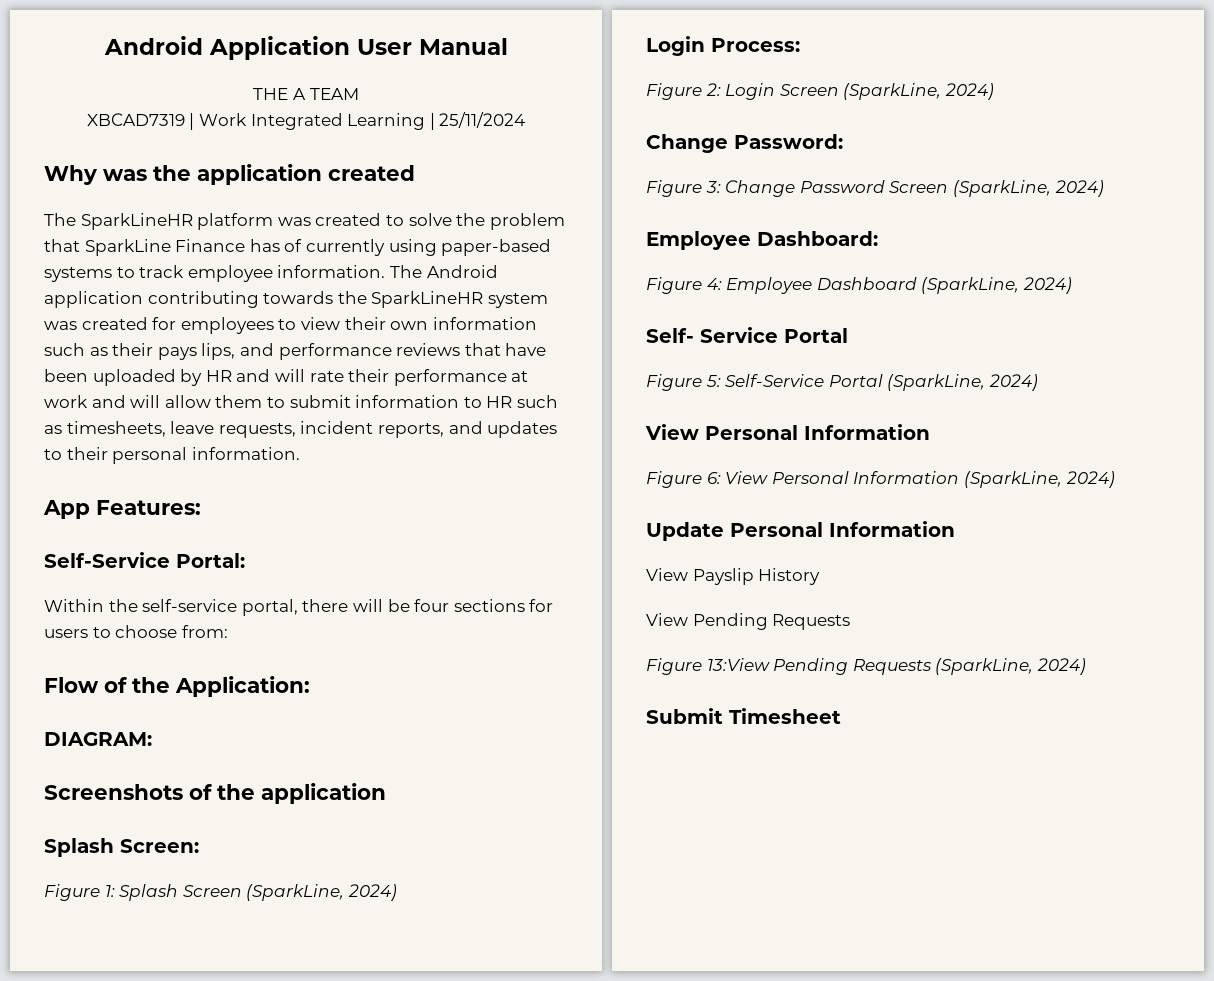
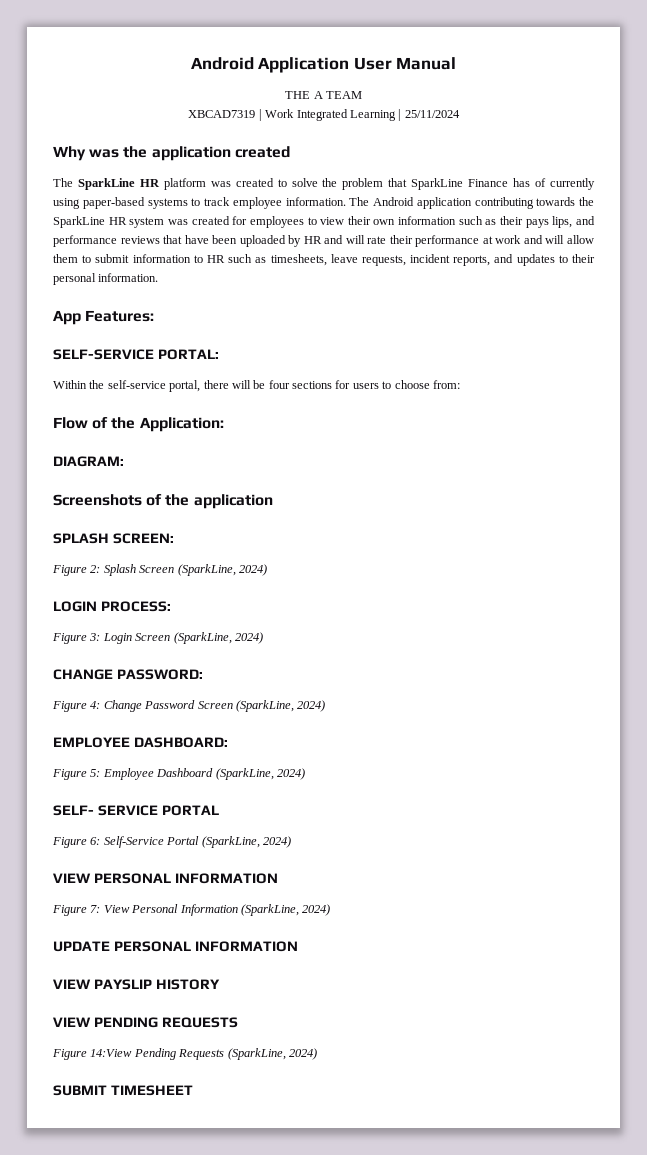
- The SparkLineHR platform was created to solve the problem that SparkLine Finance has of currently using paper-based systems to track employee information.
+ The SparkLine HR platform was created to solve the problem that SparkLine Finance has of currently using paper-based systems to track employee information.
- The Android application contributing towards the SparkLineHR system was created for employees to view their own information such as their pays lips, and performance reviews that have been uploaded by HR and will rate their performance at work and will allow them to submit information to HR such as timesheets, leave requests, incident reports, and updates to their personal information.
+ The Android application contributing towards the SparkLine HR system was created for employees to view their own information such as their pays lips, and performance reviews that have been uploaded by HR and will rate their performance at work and will allow them to submit information to HR such as timesheets, leave requests, incident reports, and updates to their personal information.
- Self-Service Portal:
+ SELF-SERVICE PORTAL:
- Splash Screen:
- Figure 1: Splash Screen (SparkLine, 2024)
+ SPLASH SCREEN:
+ Figure 2: Splash Screen (SparkLine, 2024)
- Login Process:
- Figure 2: Login Screen (SparkLine, 2024)
+ LOGIN PROCESS:
+ Figure 3: Login Screen (SparkLine, 2024)
- Change Password:
- Figure 3: Change Password Screen (SparkLine, 2024)
+ CHANGE PASSWORD:
+ Figure 4: Change Password Screen (SparkLine, 2024)
- Employee Dashboard:
- Figure 4: Employee Dashboard (SparkLine, 2024)
+ EMPLOYEE DASHBOARD:
+ Figure 5: Employee Dashboard (SparkLine, 2024)
- Self- Service Portal
- Figure 5: Self-Service Portal (SparkLine, 2024)
- View Personal Information
- Figure 6: View Personal Information (SparkLine, 2024)
+ SELF- SERVICE PORTAL
+ Figure 6: Self-Service Portal (SparkLine, 2024)
+ VIEW PERSONAL INFORMATION
+ Figure 7: View Personal Information (SparkLine, 2024)
- Update Personal Information
- View Payslip History
- View Pending Requests
- Figure 13:View Pending Requests (SparkLine, 2024)
+ UPDATE PERSONAL INFORMATION
+ VIEW PAYSLIP HISTORY
+ VIEW PENDING REQUESTS
+ Figure 14:View Pending Requests (SparkLine, 2024)
- Submit Timesheet
+ SUBMIT TIMESHEET

